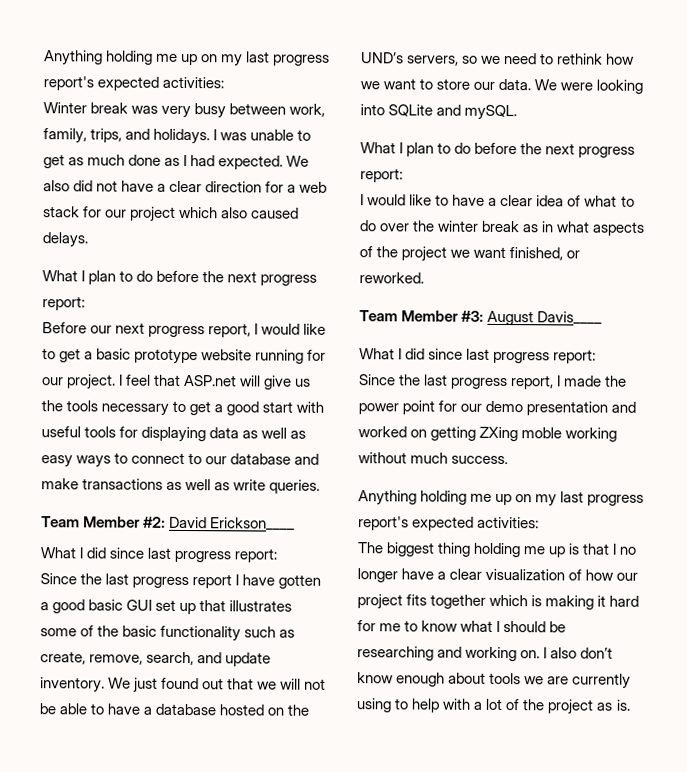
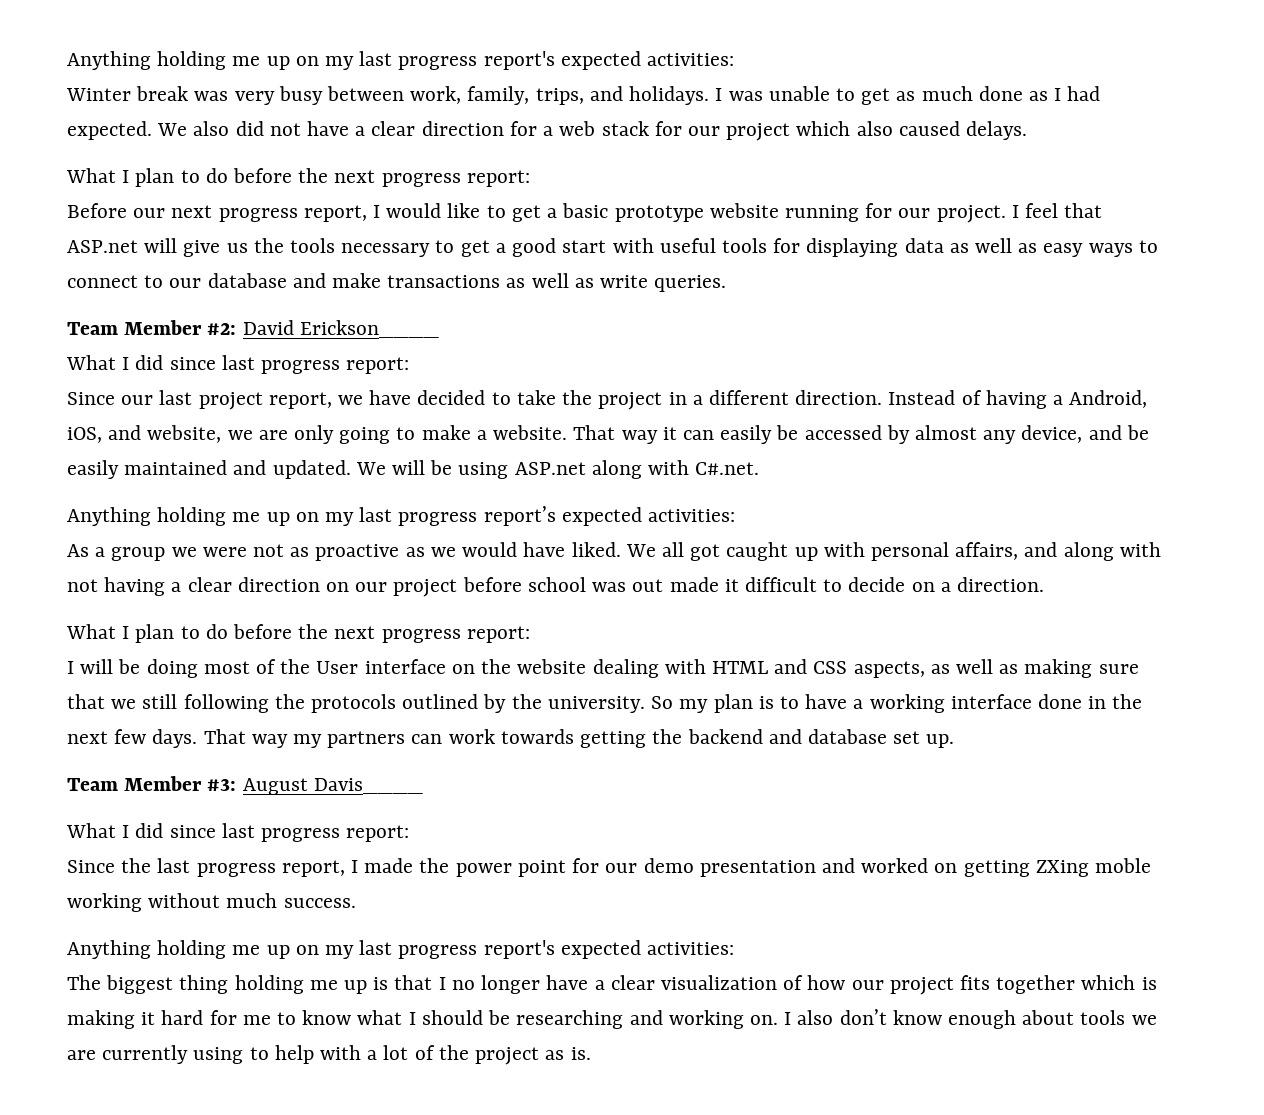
- Since the last progress report I have gotten a good basic GUI set up that illustrates some of the basic functionality such as create, remove, search, and update inventory. We just found out that we will not be able to have a database hosted on the UND’s servers, so we need to rethink how we want to store our data. We were looking into SQLite and mySQL.
+ Since our last project report, we have decided to take the project in a different direction. Instead of having a Android, iOS, and website, we are only going to make a website. That way it can easily be accessed by almost any device, and be easily maintained and updated. We will be using ASP.net along with C#.net.
+ Anything holding me up on my last progress report’s expected activities:
+ As a group we were not as proactive as we would have liked. We all got caught up with personal affairs, and along with not having a clear direction on our project before school was out made it difficult to decide on a direction.
- I would like to have a clear idea of what to do over the winter break as in what aspects of the project we want finished, or reworked.
+ I will be doing most of the User interface on the website dealing with HTML and CSS aspects, as well as making sure that we still following the protocols outlined by the university. So my plan is to have a working interface done in the next few days. That way my partners can work towards getting the backend and database set up.

